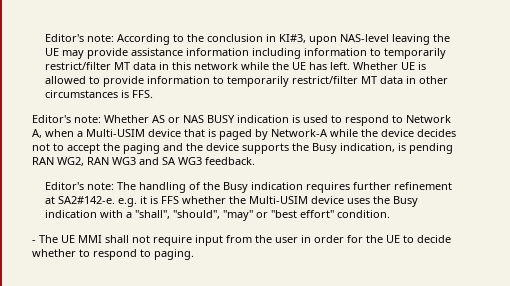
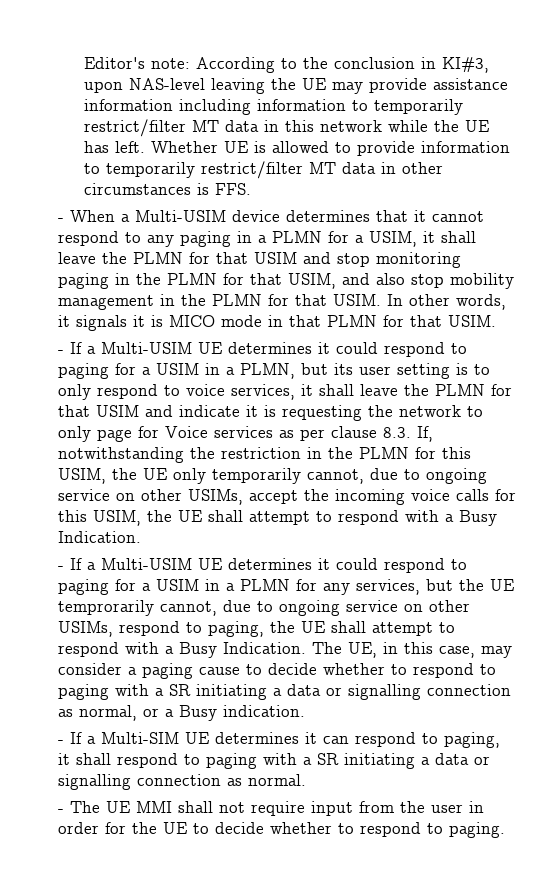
- Editor's note: Whether AS or NAS BUSY indication is used to respond to Network A, when a Multi-USIM device that is paged by Network-A while the device decides not to accept the paging and the device supports the Busy indication, is pending RAN WG2, RAN WG3 and SA WG3 feedback.
- Editor's note: The handling of the Busy indication requires further refinement at SA2#142-e. e.g. it is FFS whether the Multi-USIM device uses the Busy indication with a "shall", "should", "may" or "best effort" condition.
+ - When a Multi-USIM device determines that it cannot respond to any paging in a PLMN for a USIM, it shall leave the PLMN for that USIM and stop monitoring paging in the PLMN for that USIM, and also stop mobility management in the PLMN for that USIM. In other words, it signals it is MICO mode in that PLMN for that USIM.
+ - If a Multi-USIM UE determines it could respond to paging for a USIM in a PLMN, but its user setting is to only respond to voice services, it shall leave the PLMN for that USIM and indicate it is requesting the network to only page for Voice services as per clause 8.3. If, notwithstanding the restriction in the PLMN for this USIM, the UE only temporarily cannot, due to ongoing service on other USIMs, accept the incoming voice calls for this USIM, the UE shall attempt to respond with a Busy Indication.
+ - If a Multi-USIM UE determines it could respond to paging for a USIM in a PLMN for any services, but the UE temprorarily cannot, due to ongoing service on other USIMs, respond to paging, the UE shall attempt to respond with a Busy Indication. The UE, in this case, may consider a paging cause to decide whether to respond to paging with a SR initiating a data or signalling connection as normal, or a Busy indication.
+ - If a Multi-SIM UE determines it can respond to paging, it shall respond to paging with a SR initiating a data or signalling connection as normal.

